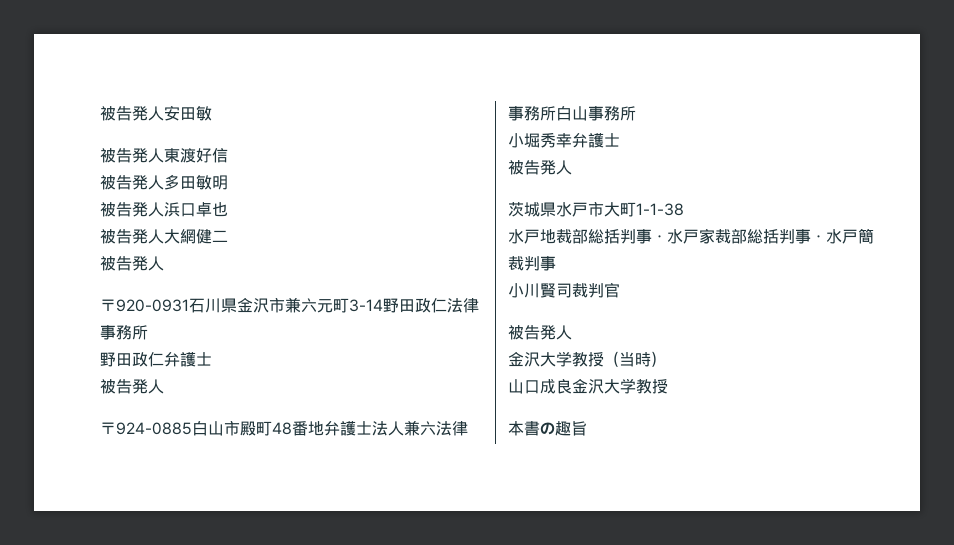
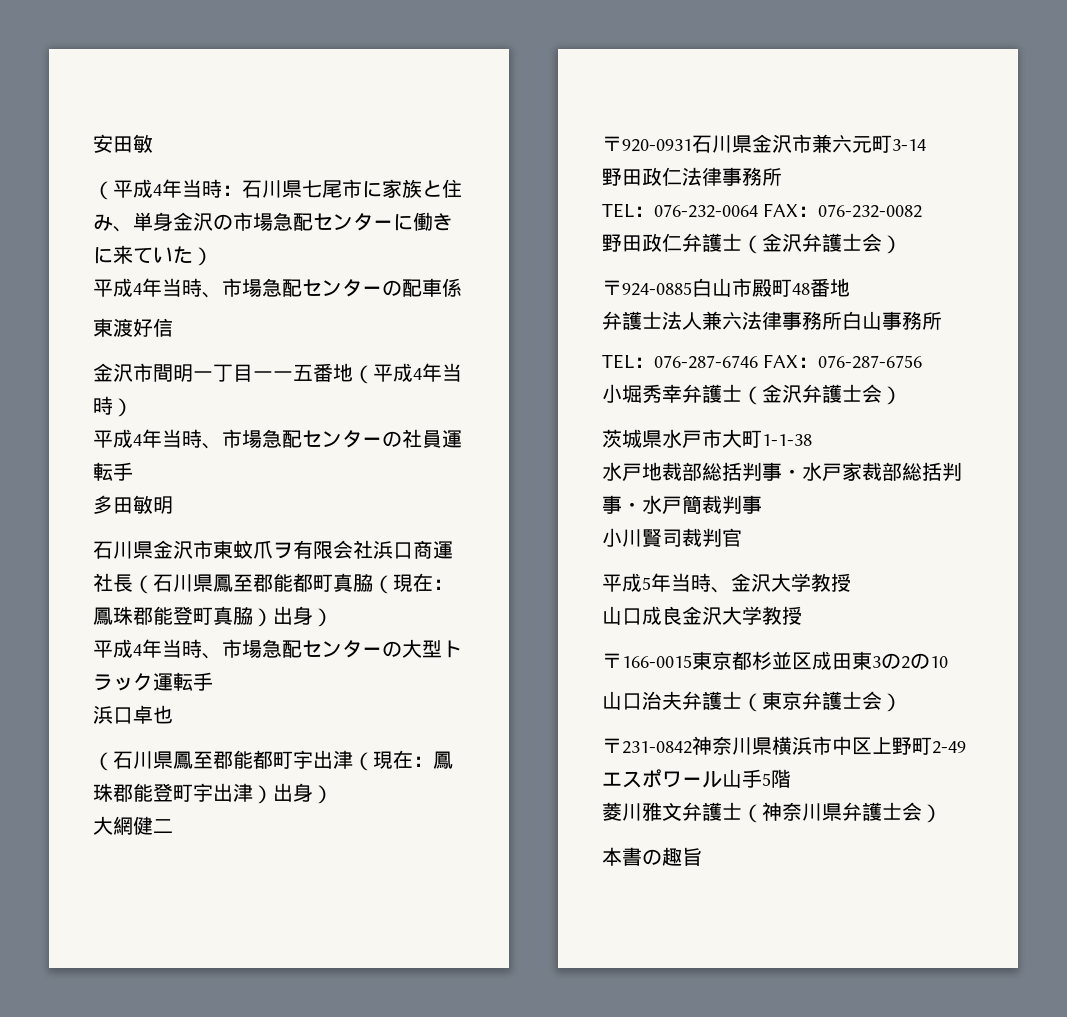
- 被告発人安田敏
+ 安田敏
- 被告発人東渡好信
- 被告発人多田敏明
- 被告発人浜口卓也
- 被告発人大網健二
- 被告発人
+ （平成4年当時：石川県七尾市に家族と住み、単身金沢の市場急配センターに働きに来ていた）
+ 平成4年当時、市場急配センターの配車係
+ 東渡好信
+ 金沢市間明一丁目一一五番地（平成4年当時）
+ 平成4年当時、市場急配センターの社員運転手
+ 多田敏明
+ 石川県金沢市東蚊爪ヲ有限会社浜口商運社長（石川県鳳至郡能都町真脇（現在：鳳珠郡能登町真脇）出身）
+ 平成4年当時、市場急配センターの大型トラック運転手
+ 浜口卓也
+ （石川県鳳至郡能都町宇出津（現在：鳳珠郡能登町宇出津）出身）
+ 大網健二
- 〒920-0931石川県金沢市兼六元町3-14野田政仁法律事務所
+ 〒920-0931石川県金沢市兼六元町3-14
+ 野田政仁法律事務所
+ TEL：076-232-0064 FAX：076-232-0082
- 野田政仁弁護士
- 被告発人
+ 野田政仁弁護士（金沢弁護士会）
- 〒924-0885白山市殿町48番地弁護士法人兼六法律事務所白山事務所
+ 〒924-0885白山市殿町48番地
+ 弁護士法人兼六法律事務所白山事務所
+ TEL：076-287-6746 FAX：076-287-6756
- 小堀秀幸弁護士
- 被告発人
+ 小堀秀幸弁護士（金沢弁護士会）
  小川賢司裁判官
- 被告発人
- 金沢大学教授（当時）
+ 平成5年当時、金沢大学教授
+ 〒166-0015東京都杉並区成田東3の2の10
+ 山口治夫弁護士（東京弁護士会）
+ 〒231-0842神奈川県横浜市中区上野町2-49エスポワール山手5階
+ 菱川雅文弁護士（神奈川県弁護士会）

